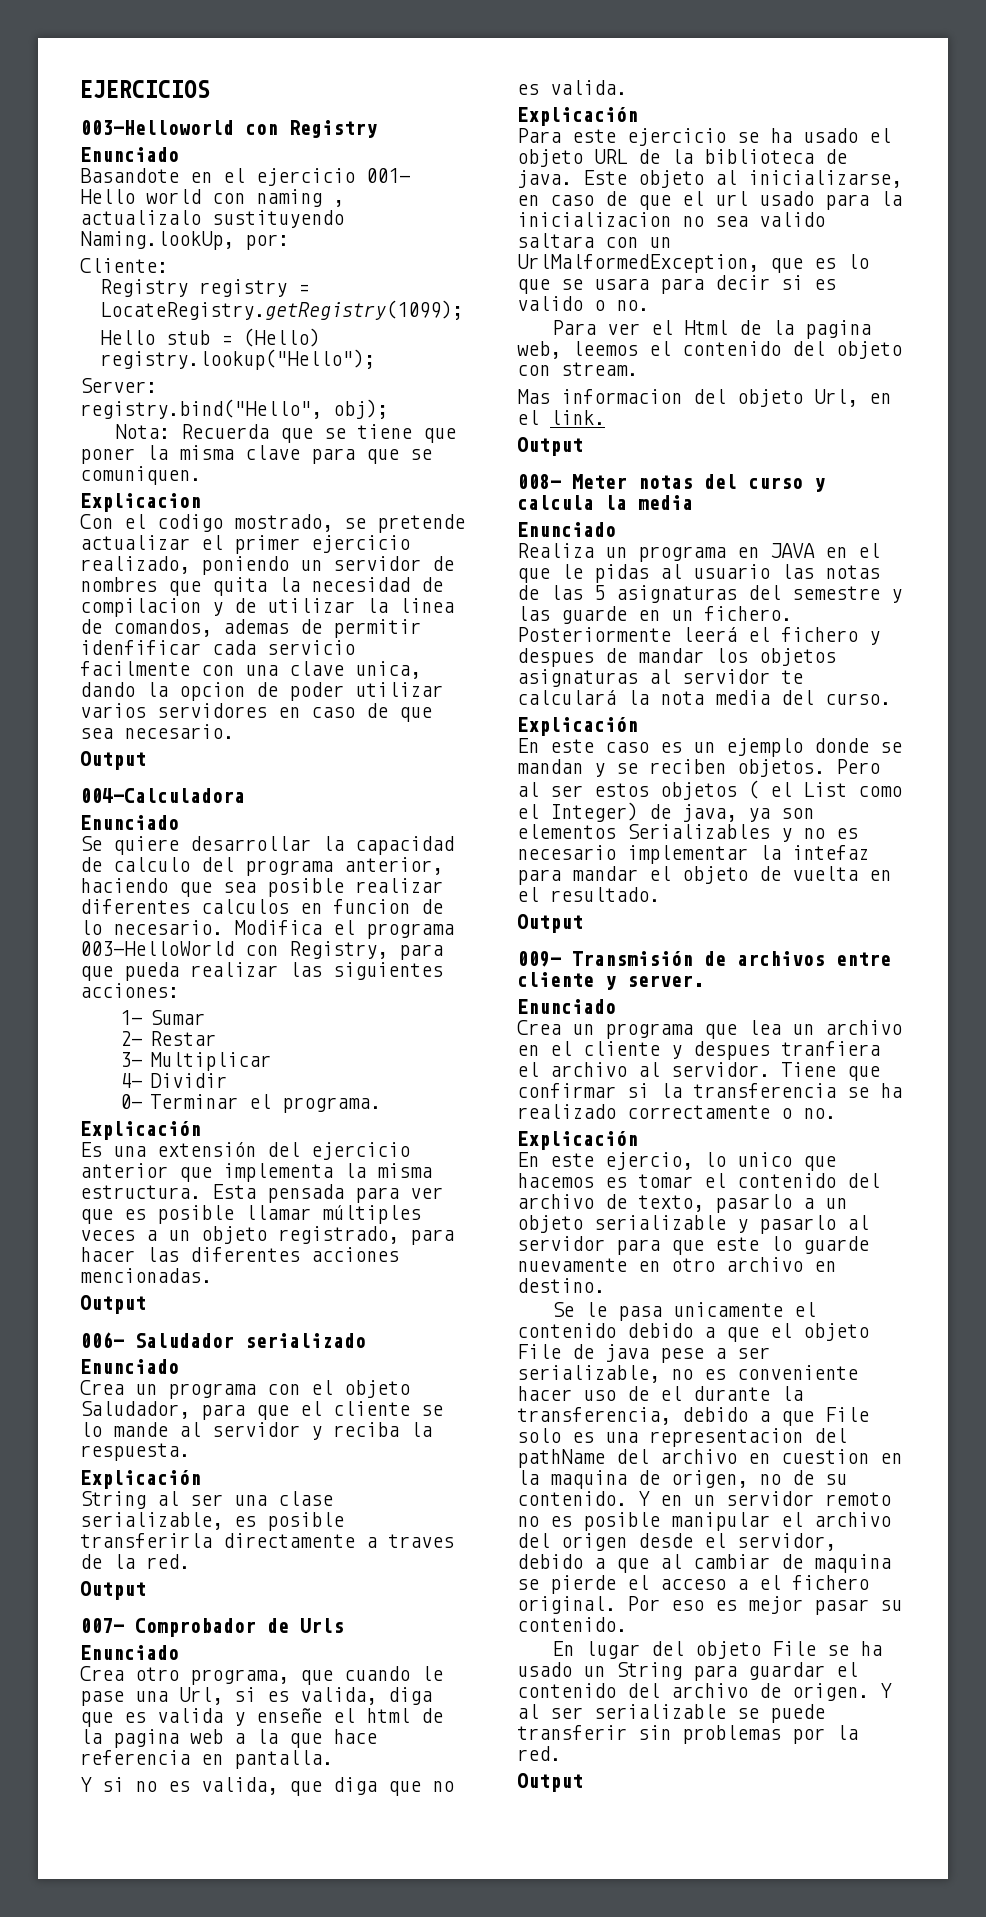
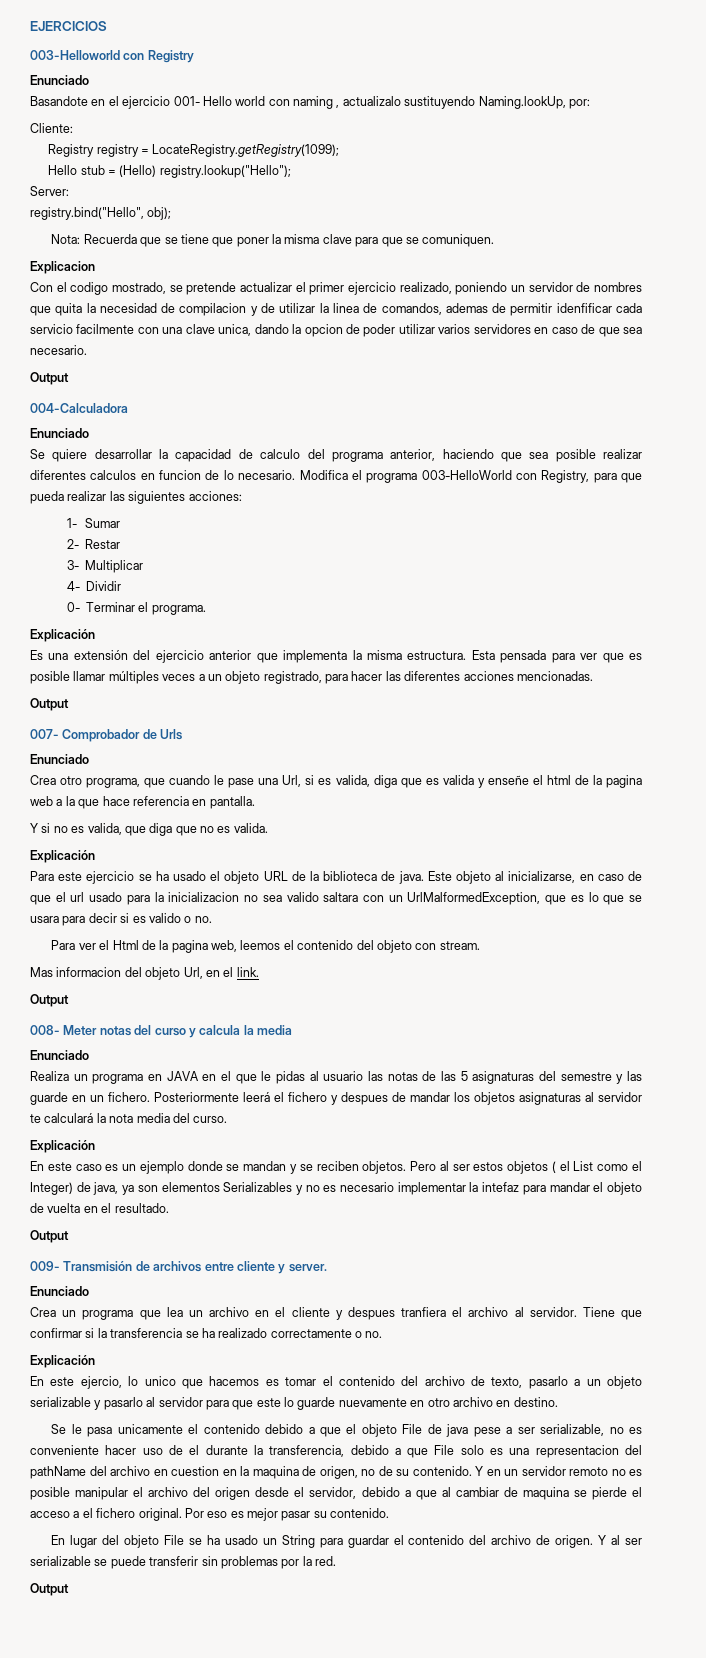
- 006- Saludador serializado
- Enunciado
- Crea un programa con el objeto Saludador, para que el cliente se lo mande al servidor y reciba la respuesta.
- Explicación
- String al ser una clase serializable, es posible transferirla directamente a traves de la red.
- Output

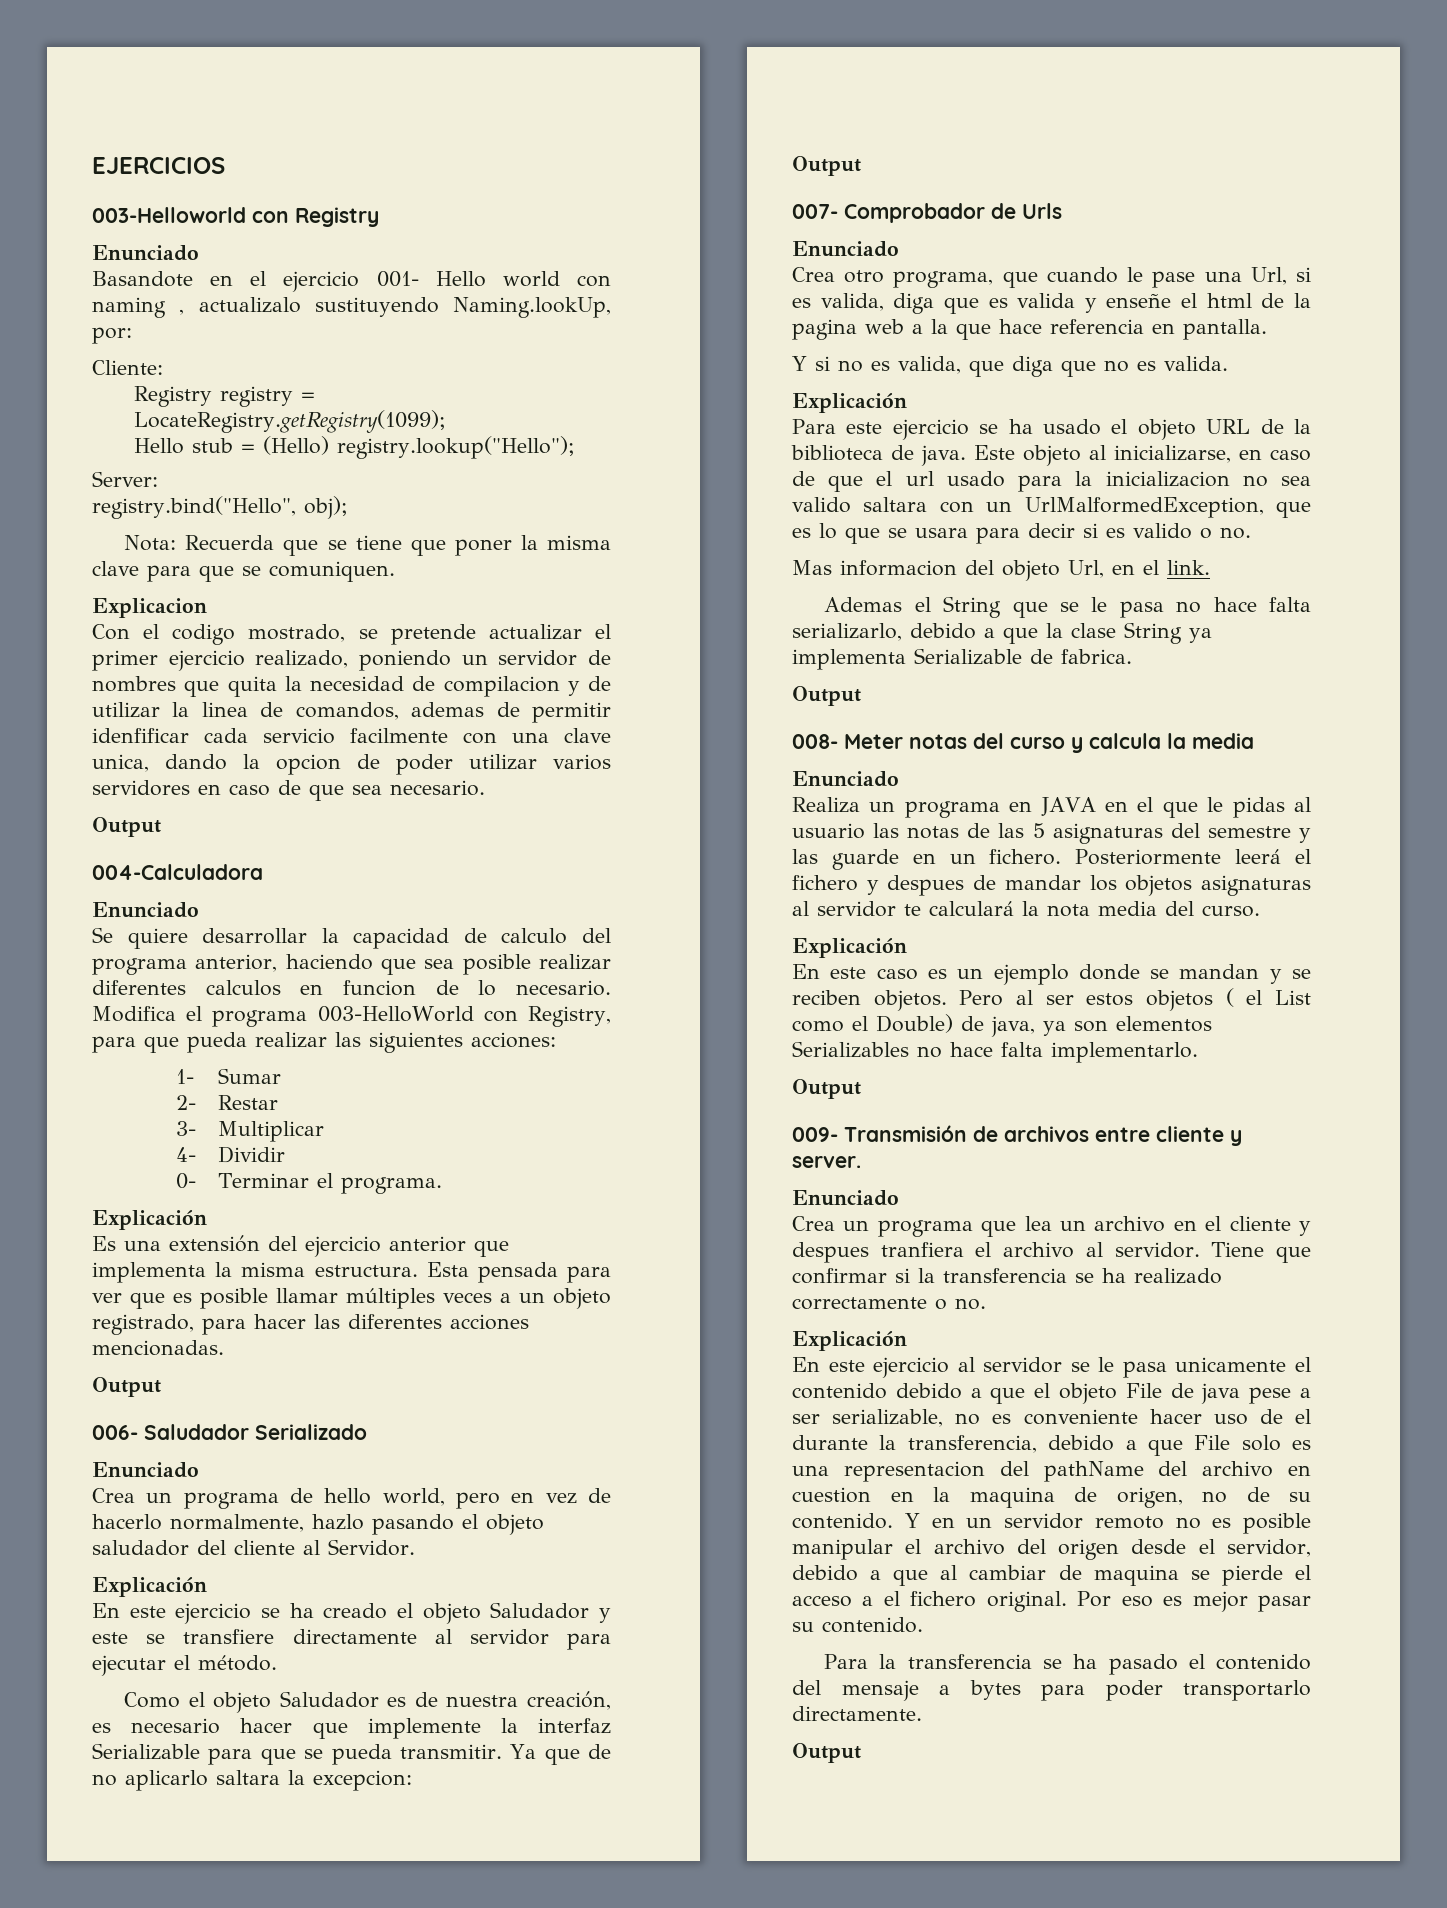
+ 006- Saludador Serializado
+ Enunciado
+ Crea un programa de hello world, pero en vez de hacerlo normalmente, hazlo pasando el objeto saludador del cliente al Servidor.
+ Explicación
+ En este ejercicio se ha creado el objeto Saludador y este se transfiere directamente al servidor para ejecutar el método.
+ Como el objeto Saludador es de nuestra creación, es necesario hacer que implemente la interfaz Serializable para que se pueda transmitir. Ya que de no aplicarlo saltara la excepcion:
+ Output
- Para ver el Html de la pagina web, leemos el contenido del objeto con stream.
+ Ademas el String que se le pasa no hace falta serializarlo, debido a que la clase String ya implementa Serializable de fabrica.
- Pero al ser estos objetos ( el List como el Integer) de java, ya son elementos Serializables y no es necesario implementar la intefaz para mandar el objeto de vuelta en el resultado.
+ Pero al ser estos objetos ( el List como el Double) de java, ya son elementos Serializables no hace falta implementarlo.
- En este ejercio, lo unico que hacemos es tomar el contenido del archivo de texto, pasarlo a un objeto serializable y pasarlo al servidor para que este lo guarde nuevamente en otro archivo en destino.
- Se le pasa unicamente el contenido debido a que el objeto File de java pese a ser serializable, no es conveniente hacer uso de el durante la transferencia, debido a que File solo es una representacion del pathName del archivo en cuestion en la maquina de origen, no de su contenido.
+ En este ejercicio al servidor se le pasa unicamente el contenido debido a que el objeto File de java pese a ser serializable, no es conveniente hacer uso de el durante la transferencia, debido a que File solo es una representacion del pathName del archivo en cuestion en la maquina de origen, no de su contenido.
- En lugar del objeto File se ha usado un String para guardar el contenido del archivo de origen. Y al ser serializable se puede transferir sin problemas por la red.
+ Para la transferencia se ha pasado el contenido del mensaje a bytes para poder transportarlo directamente.

